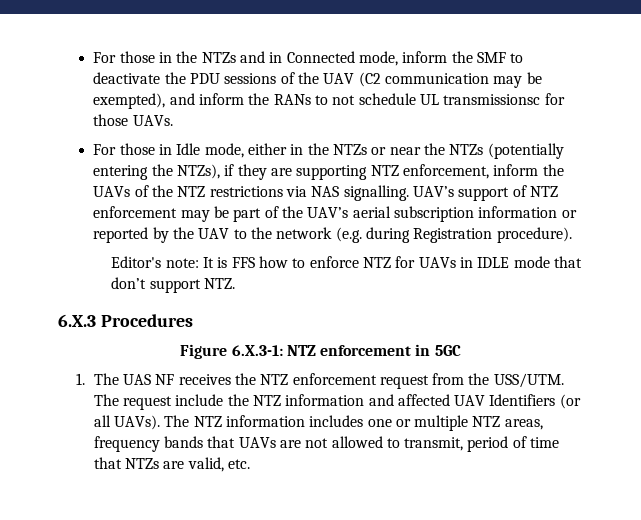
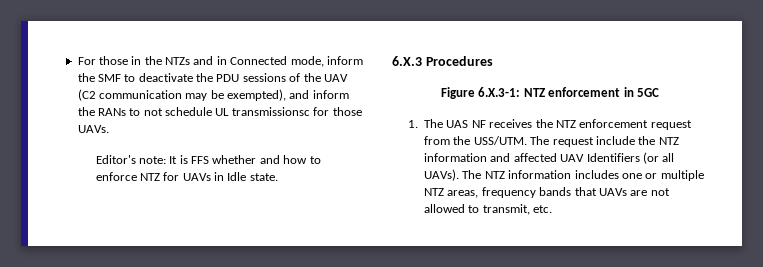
- For those in Idle mode, either in the NTZs or near the NTZs (potentially entering the NTZs), if they are supporting NTZ enforcement, inform the UAVs of the NTZ restrictions via NAS signalling. UAV’s support of NTZ enforcement may be part of the UAV’s aerial subscription information or reported by the UAV to the network (e.g. during Registration procedure).
- Editor's note: It is FFS how to enforce NTZ for UAVs in IDLE mode that don’t support NTZ.
+ Editor's note: It is FFS whether and how to enforce NTZ for UAVs in Idle state.
- The NTZ information includes one or multiple NTZ areas, frequency bands that UAVs are not allowed to transmit, period of time that NTZs are valid, etc.
+ The NTZ information includes one or multiple NTZ areas, frequency bands that UAVs are not allowed to transmit, etc.

